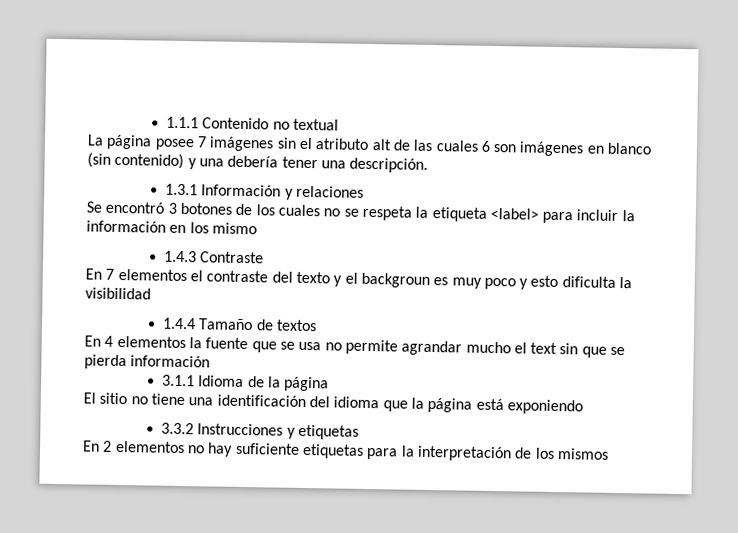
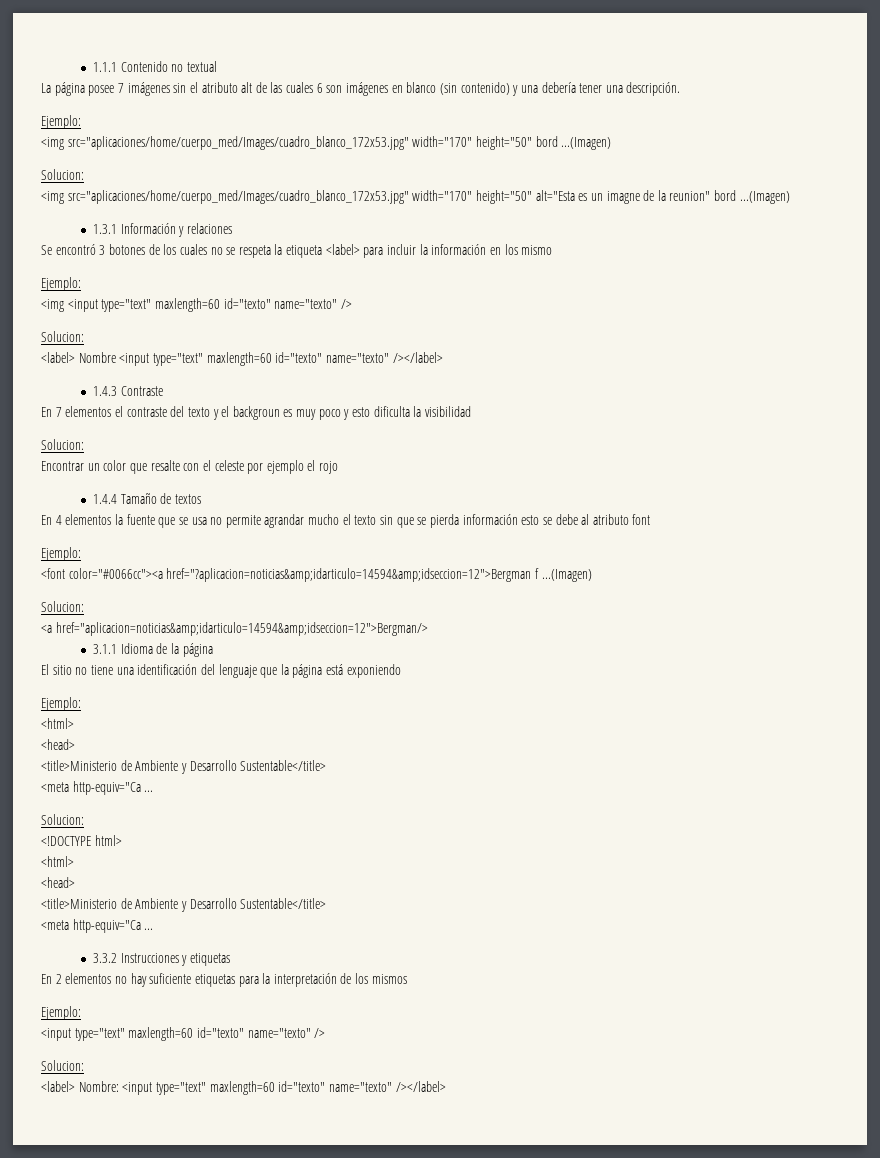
  La página posee 7 imágenes sin el atributo alt de las cuales 6 son imágenes en blanco (sin contenido) y una debería tener una descripción.
+ Ejemplo:
+ <img src="aplicaciones/home/cuerpo_med/Images/cuadro_blanco_172x53.jpg" width="170" height="50" bord ...(Imagen)
+ Solucion:
+ <img src="aplicaciones/home/cuerpo_med/Images/cuadro_blanco_172x53.jpg" width="170" height="50" alt="Esta es un imagne de la reunion" bord ...(Imagen)
  Se encontró 3 botones de los cuales no se respeta la etiqueta <label> para incluir la información en los mismo
+ Ejemplo:
+ <img <input type="text" maxlength=60 id="texto" name="texto" />
+ Solucion:
+ <label> Nombre <input type="text" maxlength=60 id="texto" name="texto" /></label>
  En 7 elementos el contraste del texto y el backgroun es muy poco y esto dificulta la visibilidad
+ Solucion:
+ Encontrar un color que resalte con el celeste por ejemplo el rojo
- En 4 elementos la fuente que se usa no permite agrandar mucho el text sin que se pierda información
+ En 4 elementos la fuente que se usa no permite agrandar mucho el texto sin que se pierda información esto se debe al atributo font
+ Ejemplo:
+ <font color="#0066cc"><a href="?aplicacion=noticias&amp;idarticulo=14594&amp;idseccion=12">Bergman f ...(Imagen)
+ Solucion:
+ <a href="aplicacion=noticias&amp;idarticulo=14594&amp;idseccion=12">Bergman/>
- El sitio no tiene una identificación del idioma que la página está exponiendo
+ El sitio no tiene una identificación del lenguaje que la página está exponiendo
+ Ejemplo:
+ <html>
+ <head>
+ <title>Ministerio de Ambiente y Desarrollo Sustentable</title>
+ <meta http-equiv="Ca ...
+ Solucion:
+ <!DOCTYPE html>
+ <html>
+ <head>
+ <title>Ministerio de Ambiente y Desarrollo Sustentable</title>
+ <meta http-equiv="Ca ...
  En 2 elementos no hay suficiente etiquetas para la interpretación de los mismos
+ Ejemplo:
+ <input type="text" maxlength=60 id="texto" name="texto" />
+ Solucion:
+ <label> Nombre: <input type="text" maxlength=60 id="texto" name="texto" /></label>

